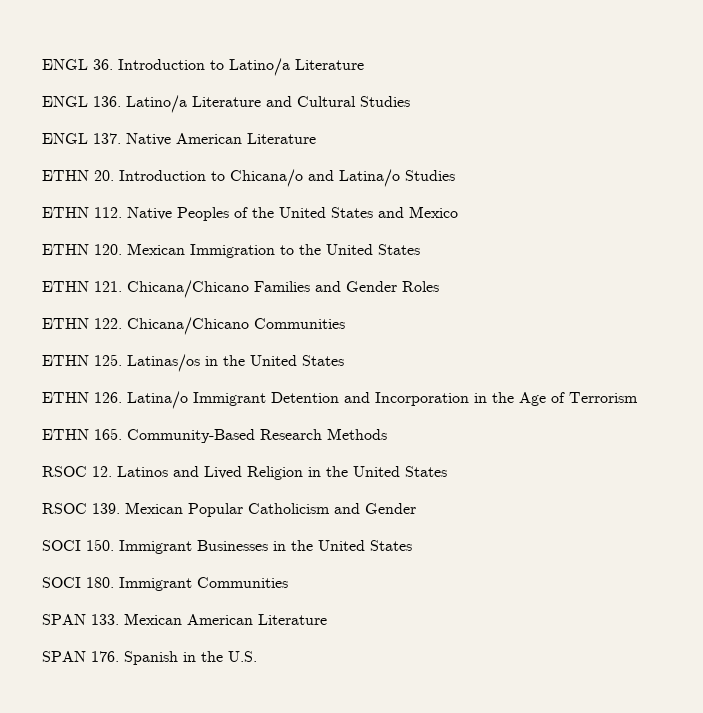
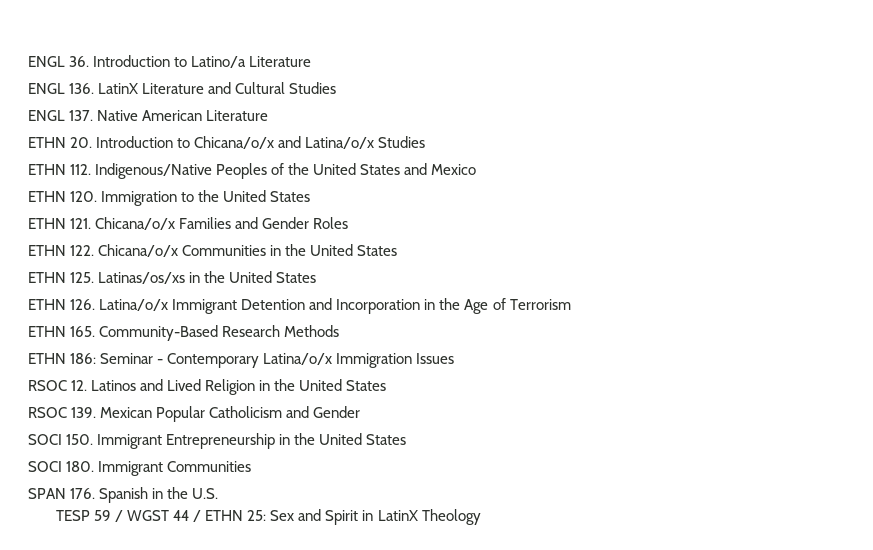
- ENGL 136. Latino/a Literature and Cultural Studies
+ ENGL 136. LatinX Literature and Cultural Studies
- ETHN 20. Introduction to Chicana/o and Latina/o Studies
+ ETHN 20. Introduction to Chicana/o/x and Latina/o/x Studies
- ETHN 112. Native Peoples of the United States and Mexico
+ ETHN 112. Indigenous/Native Peoples of the United States and Mexico
- ETHN 120. Mexican Immigration to the United States
+ ETHN 120. Immigration to the United States
- ETHN 121. Chicana/Chicano Families and Gender Roles
+ ETHN 121. Chicana/o/x Families and Gender Roles
- ETHN 122. Chicana/Chicano Communities
+ ETHN 122. Chicana/o/x Communities in the United States
- ETHN 125. Latinas/os in the United States
+ ETHN 125. Latinas/os/xs in the United States
- ETHN 126. Latina/o Immigrant Detention and Incorporation in the Age of Terrorism
+ ETHN 126. Latina/o/x Immigrant Detention and Incorporation in the Age of Terrorism
+ ETHN 186: Seminar - Contemporary Latina/o/x Immigration Issues
- SOCI 150. Immigrant Businesses in the United States
+ SOCI 150. Immigrant Entrepreneurship in the United States
- SPAN 133. Mexican American Literature
+ TESP 59 / WGST 44 / ETHN 25: Sex and Spirit in LatinX Theology

